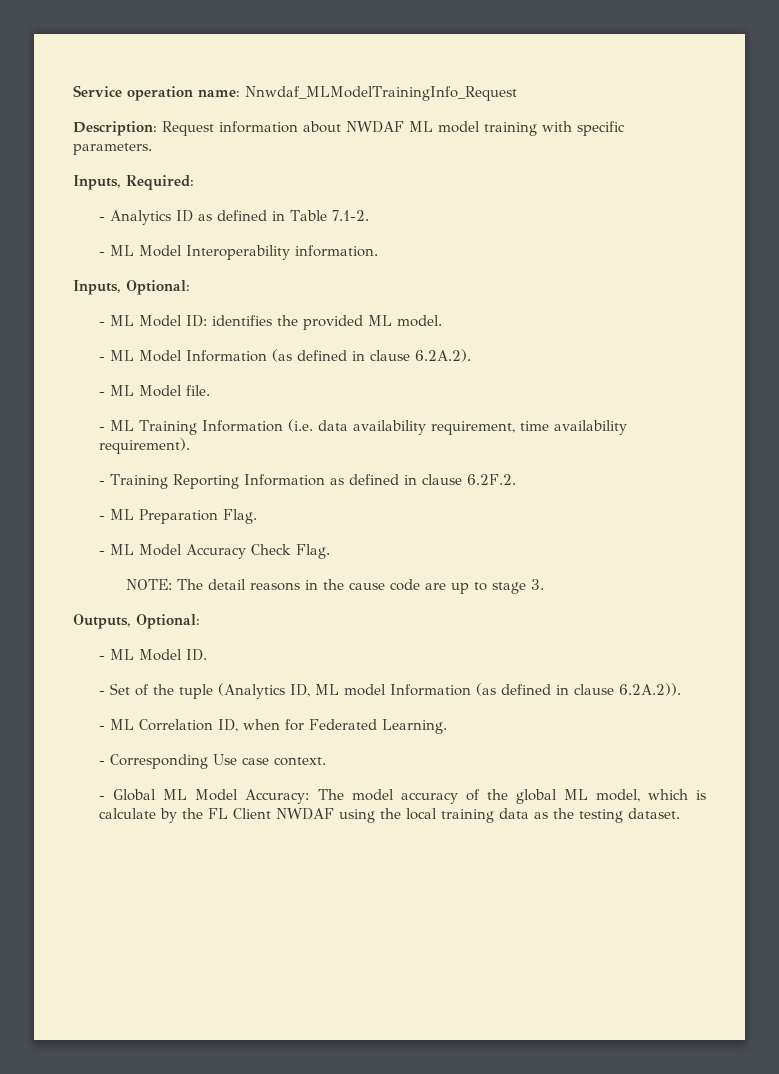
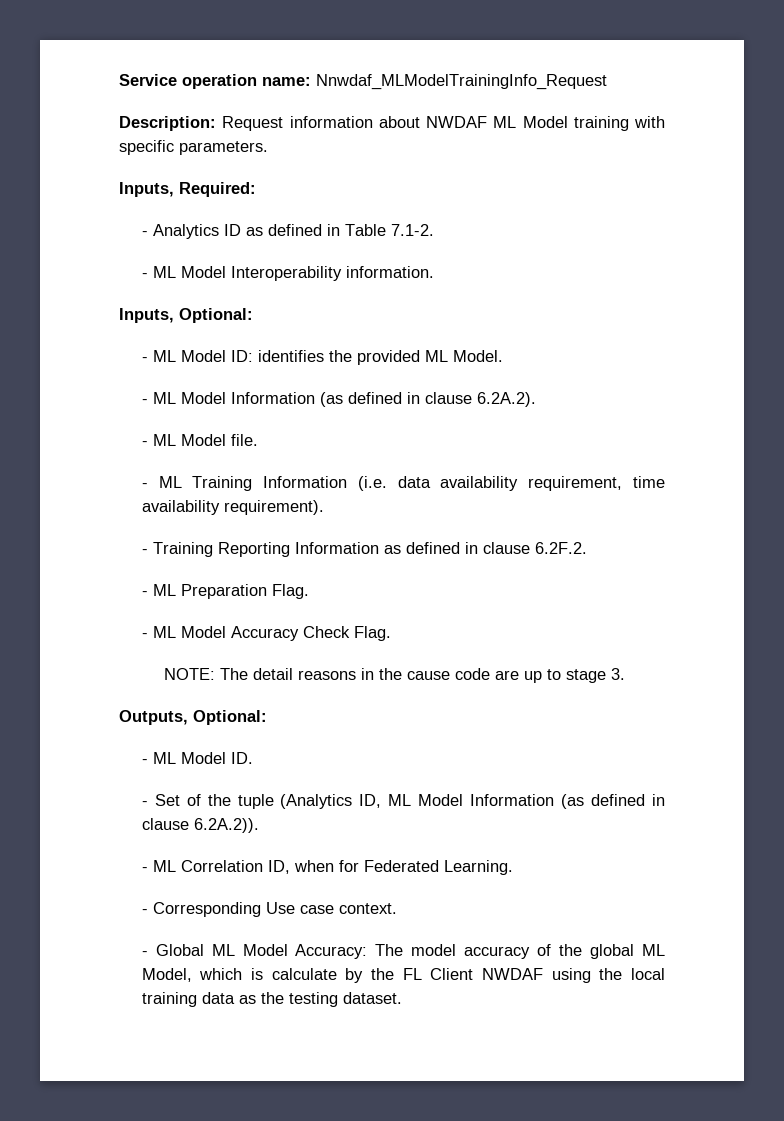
- Description: Request information about NWDAF ML model training with specific parameters.
+ Description: Request information about NWDAF ML Model training with specific parameters.
- - ML Model ID: identifies the provided ML model.
+ - ML Model ID: identifies the provided ML Model.
- - Set of the tuple (Analytics ID, ML model Information (as defined in clause 6.2A.2)).
+ - Set of the tuple (Analytics ID, ML Model Information (as defined in clause 6.2A.2)).
- - Global ML Model Accuracy: The model accuracy of the global ML model, which is calculate by the FL Client NWDAF using the local training data as the testing dataset.
+ - Global ML Model Accuracy: The model accuracy of the global ML Model, which is calculate by the FL Client NWDAF using the local training data as the testing dataset.

